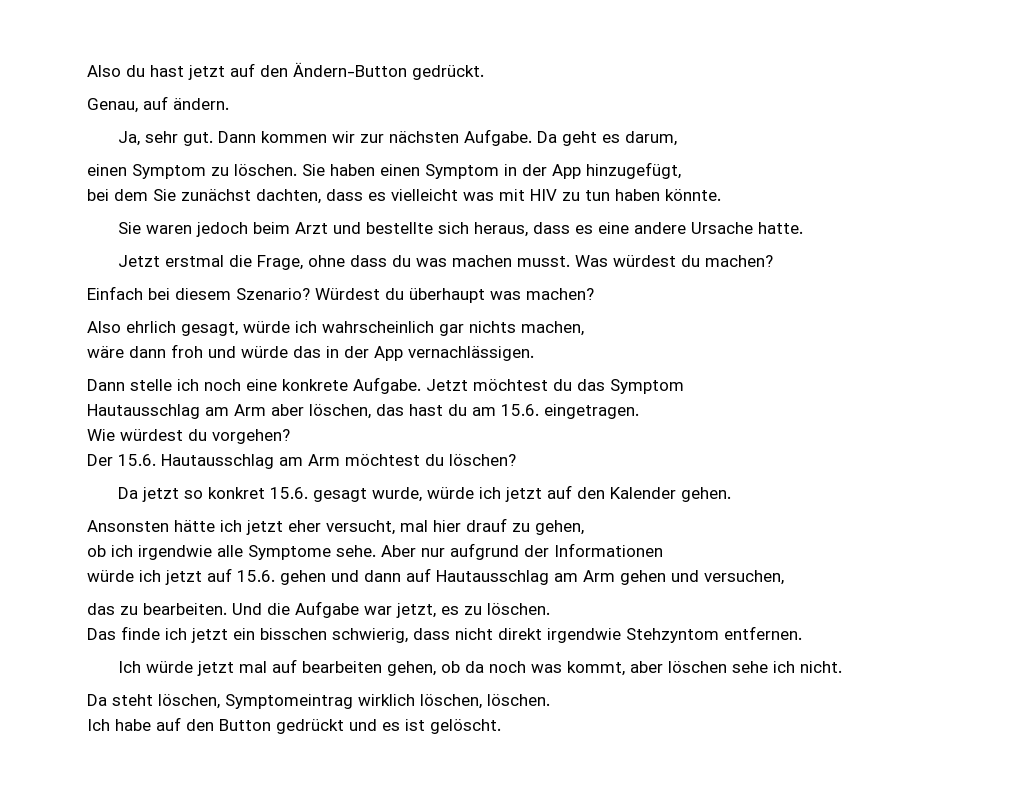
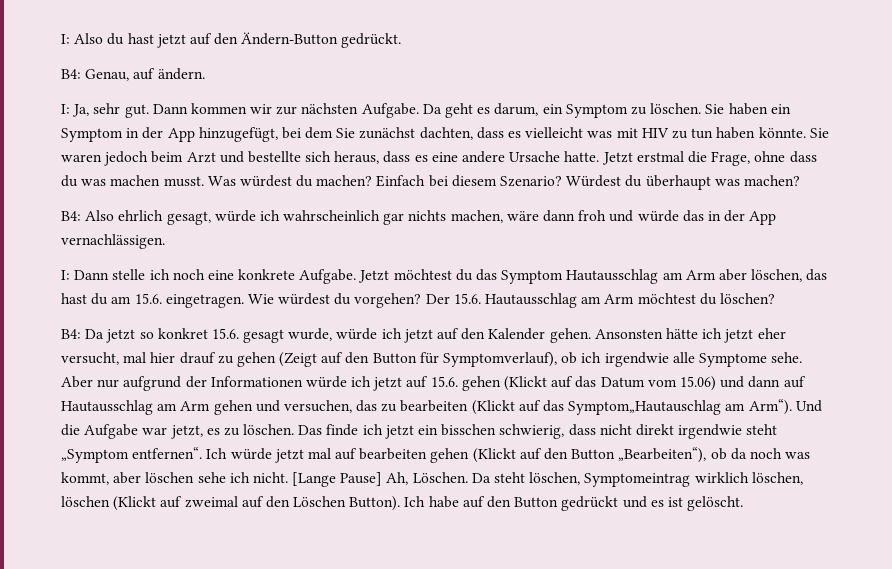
- Also du hast jetzt auf den Ändern-Button gedrückt.
+ I: Also du hast jetzt auf den Ändern-Button gedrückt.
- Genau, auf ändern.
+ B4: Genau, auf ändern.
- Ja, sehr gut.
+ I: Ja, sehr gut.
- Da geht es darum,
- einen Symptom zu löschen.
+ Da geht es darum, ein Symptom zu löschen.
- Sie haben einen Symptom in der App hinzugefügt,
- bei dem Sie zunächst dachten, dass es vielleicht was mit HIV zu tun haben könnte.
- Sie waren jedoch beim Arzt und bestellte sich heraus, dass es eine andere Ursache hatte.
- Jetzt erstmal die Frage, ohne dass du was machen musst.
+ Sie haben ein Symptom in der App hinzugefügt, bei dem Sie zunächst dachten, dass es vielleicht was mit HIV zu tun haben könnte. Sie waren jedoch beim Arzt und bestellte sich heraus, dass es eine andere Ursache hatte. Jetzt erstmal die Frage, ohne dass du was machen musst.
- Was würdest du machen?
- Einfach bei diesem Szenario?
+ Was würdest du machen? Einfach bei diesem Szenario?
- Also ehrlich gesagt, würde ich wahrscheinlich gar nichts machen,
- wäre dann froh und würde das in der App vernachlässigen.
+ B4: Also ehrlich gesagt, würde ich wahrscheinlich gar nichts machen, wäre dann froh und würde das in der App vernachlässigen.
- Dann stelle ich noch eine konkrete Aufgabe.
+ I: Dann stelle ich noch eine konkrete Aufgabe.
- Jetzt möchtest du das Symptom
- Hautausschlag am Arm aber löschen, das hast du am 15.6. eingetragen.
- Wie würdest du vorgehen?
- Der 15.6. Hautausschlag am Arm möchtest du löschen?
+ Jetzt möchtest du das Symptom Hautausschlag am Arm aber löschen, das hast du am 15.6. eingetragen. Wie würdest du vorgehen? Der 15.6. Hautausschlag am Arm möchtest du löschen?
- Da jetzt so konkret 15.6. gesagt wurde, würde ich jetzt auf den Kalender gehen.
- Ansonsten hätte ich jetzt eher versucht, mal hier drauf zu gehen,
- ob ich irgendwie alle Symptome sehe.
+ B4: Da jetzt so konkret 15.6. gesagt wurde, würde ich jetzt auf den Kalender gehen. Ansonsten hätte ich jetzt eher versucht, mal hier drauf zu gehen (Zeigt auf den Button für Symptomverlauf), ob ich irgendwie alle Symptome sehe.
- Aber nur aufgrund der Informationen
- würde ich jetzt auf 15.6. gehen und dann auf Hautausschlag am Arm gehen und versuchen,
- das zu bearbeiten.
+ Aber nur aufgrund der Informationen würde ich jetzt auf 15.6. gehen (Klickt auf das Datum vom 15.06) und dann auf Hautausschlag am Arm gehen und versuchen, das zu bearbeiten (Klickt auf das Symptom„Hautauschlag am Arm“).
- Und die Aufgabe war jetzt, es zu löschen.
- Das finde ich jetzt ein bisschen schwierig, dass nicht direkt irgendwie Stehzyntom entfernen.
- Ich würde jetzt mal auf bearbeiten gehen, ob da noch was kommt, aber löschen sehe ich nicht.
- Da steht löschen, Symptomeintrag wirklich löschen, löschen.
- Ich habe auf den Button gedrückt und es ist gelöscht.
+ Und die Aufgabe war jetzt, es zu löschen. Das finde ich jetzt ein bisschen schwierig, dass nicht direkt irgendwie steht „Symptom entfernen“. Ich würde jetzt mal auf bearbeiten gehen (Klickt auf den Button „Bearbeiten“), ob da noch was kommt, aber löschen sehe ich nicht. [Lange Pause] Ah, Löschen. Da steht löschen, Symptomeintrag wirklich löschen, löschen (Klickt auf zweimal auf den Löschen Button). Ich habe auf den Button gedrückt und es ist gelöscht.

